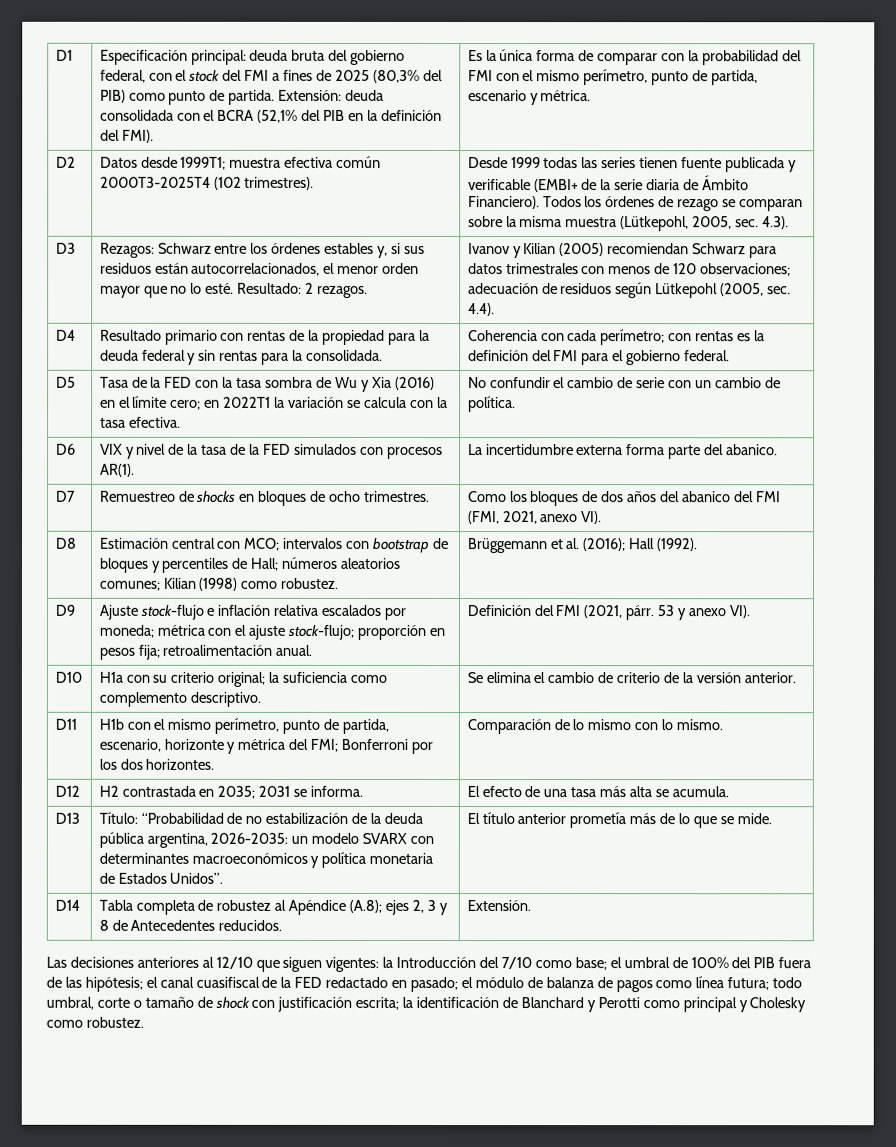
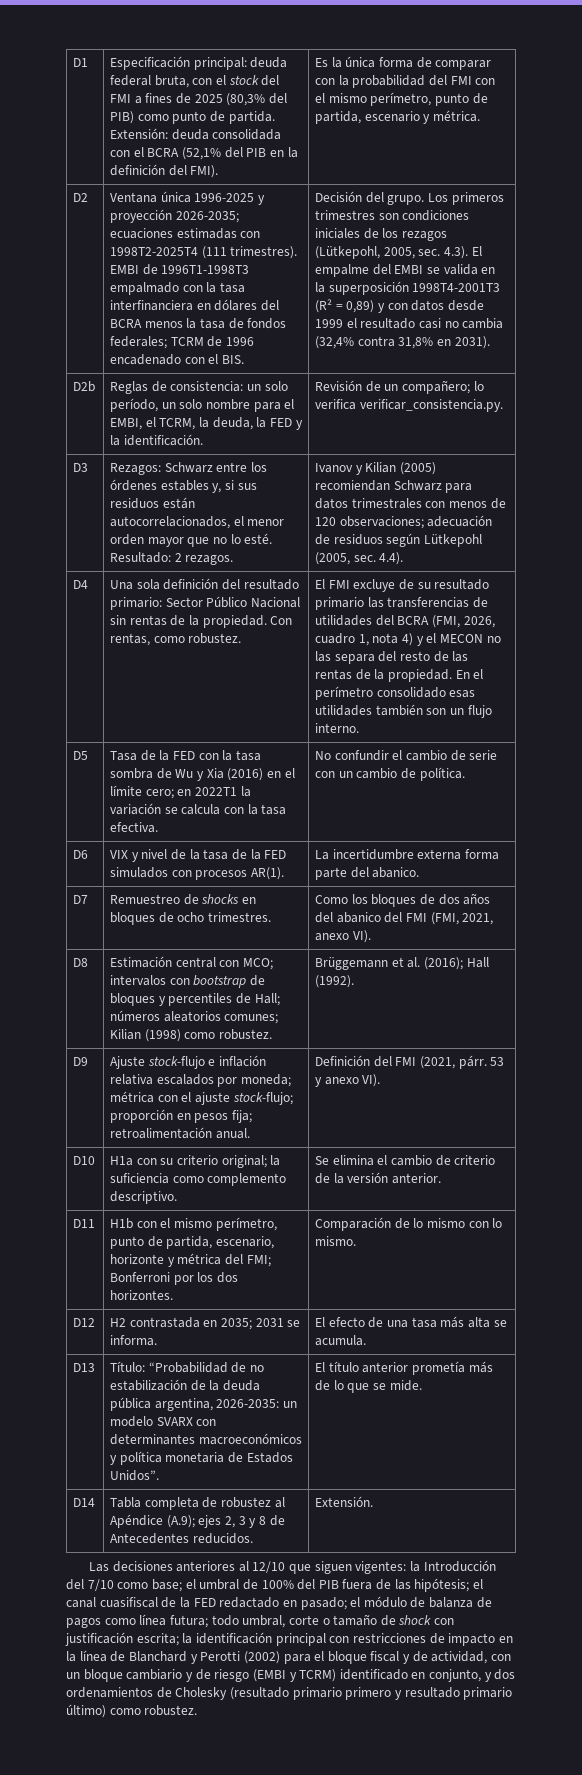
- Especificación principal: deuda bruta del gobierno federal, con el stock del FMI a fines de 2025 (80,3% del PIB) como punto de partida.
+ Especificación principal: deuda federal bruta, con el stock del FMI a fines de 2025 (80,3% del PIB) como punto de partida.
- Datos desde 1999T1; muestra efectiva común 2000T3-2025T4 (102 trimestres). | Desde 1999 todas las series tienen fuente publicada y verificable (EMBI+ de la serie diaria de Ámbito Financiero). Todos los órdenes de rezago se comparan sobre la misma muestra (Lütkepohl, 2005, sec. 4.3).
+ Ventana única 1996-2025 y proyección 2026-2035; ecuaciones estimadas con 1998T2-2025T4 (111 trimestres). EMBI de 1996T1-1998T3 empalmado con la tasa interfinanciera en dólares del BCRA menos la tasa de fondos federales; TCRM de 1996 encadenado con el BIS. | Decisión del grupo. Los primeros trimestres son condiciones iniciales de los rezagos (Lütkepohl, 2005, sec. 4.3). El empalme del EMBI se valida en la superposición 1998T4-2001T3 (R² = 0,89) y con datos desde 1999 el resultado casi no cambia (32,4% contra 31,8% en 2031).
+ D2b | Reglas de consistencia: un solo período, un solo nombre para el EMBI, el TCRM, la deuda, la FED y la identificación. | Revisión de un compañero; lo verifica verificar_consistencia.py.
- Resultado primario con rentas de la propiedad para la deuda federal y sin rentas para la consolidada. | Coherencia con cada perímetro; con rentas es la definición del FMI para el gobierno federal.
+ Una sola definición del resultado primario: Sector Público Nacional sin rentas de la propiedad. Con rentas, como robustez. | El FMI excluye de su resultado primario las transferencias de utilidades del BCRA (FMI, 2026, cuadro 1, nota 4) y el MECON no las separa del resto de las rentas de la propiedad. En el perímetro consolidado esas utilidades también son un flujo interno.
- D14 | Tabla completa de robustez al Apéndice (A.8); ejes 2, 3 y 8 de Antecedentes reducidos. | Extensión.
+ D14 | Tabla completa de robustez al Apéndice (A.9); ejes 2, 3 y 8 de Antecedentes reducidos. | Extensión.
- Las decisiones anteriores al 12/10 que siguen vigentes: la Introducción del 7/10 como base; el umbral de 100% del PIB fuera de las hipótesis; el canal cuasifiscal de la FED redactado en pasado; el módulo de balanza de pagos como línea futura; todo umbral, corte o tamaño de shock con justificación escrita; la identificación de Blanchard y Perotti como principal y Cholesky como robustez.
+ Las decisiones anteriores al 12/10 que siguen vigentes: la Introducción del 7/10 como base; el umbral de 100% del PIB fuera de las hipótesis; el canal cuasifiscal de la FED redactado en pasado; el módulo de balanza de pagos como línea futura; todo umbral, corte o tamaño de shock con justificación escrita; la identificación principal con restricciones de impacto en la línea de Blanchard y Perotti (2002) para el bloque fiscal y de actividad, con un bloque cambiario y de riesgo (EMBI y TCRM) identificado en conjunto, y dos ordenamientos de Cholesky (resultado primario primero y resultado primario último) como robustez.

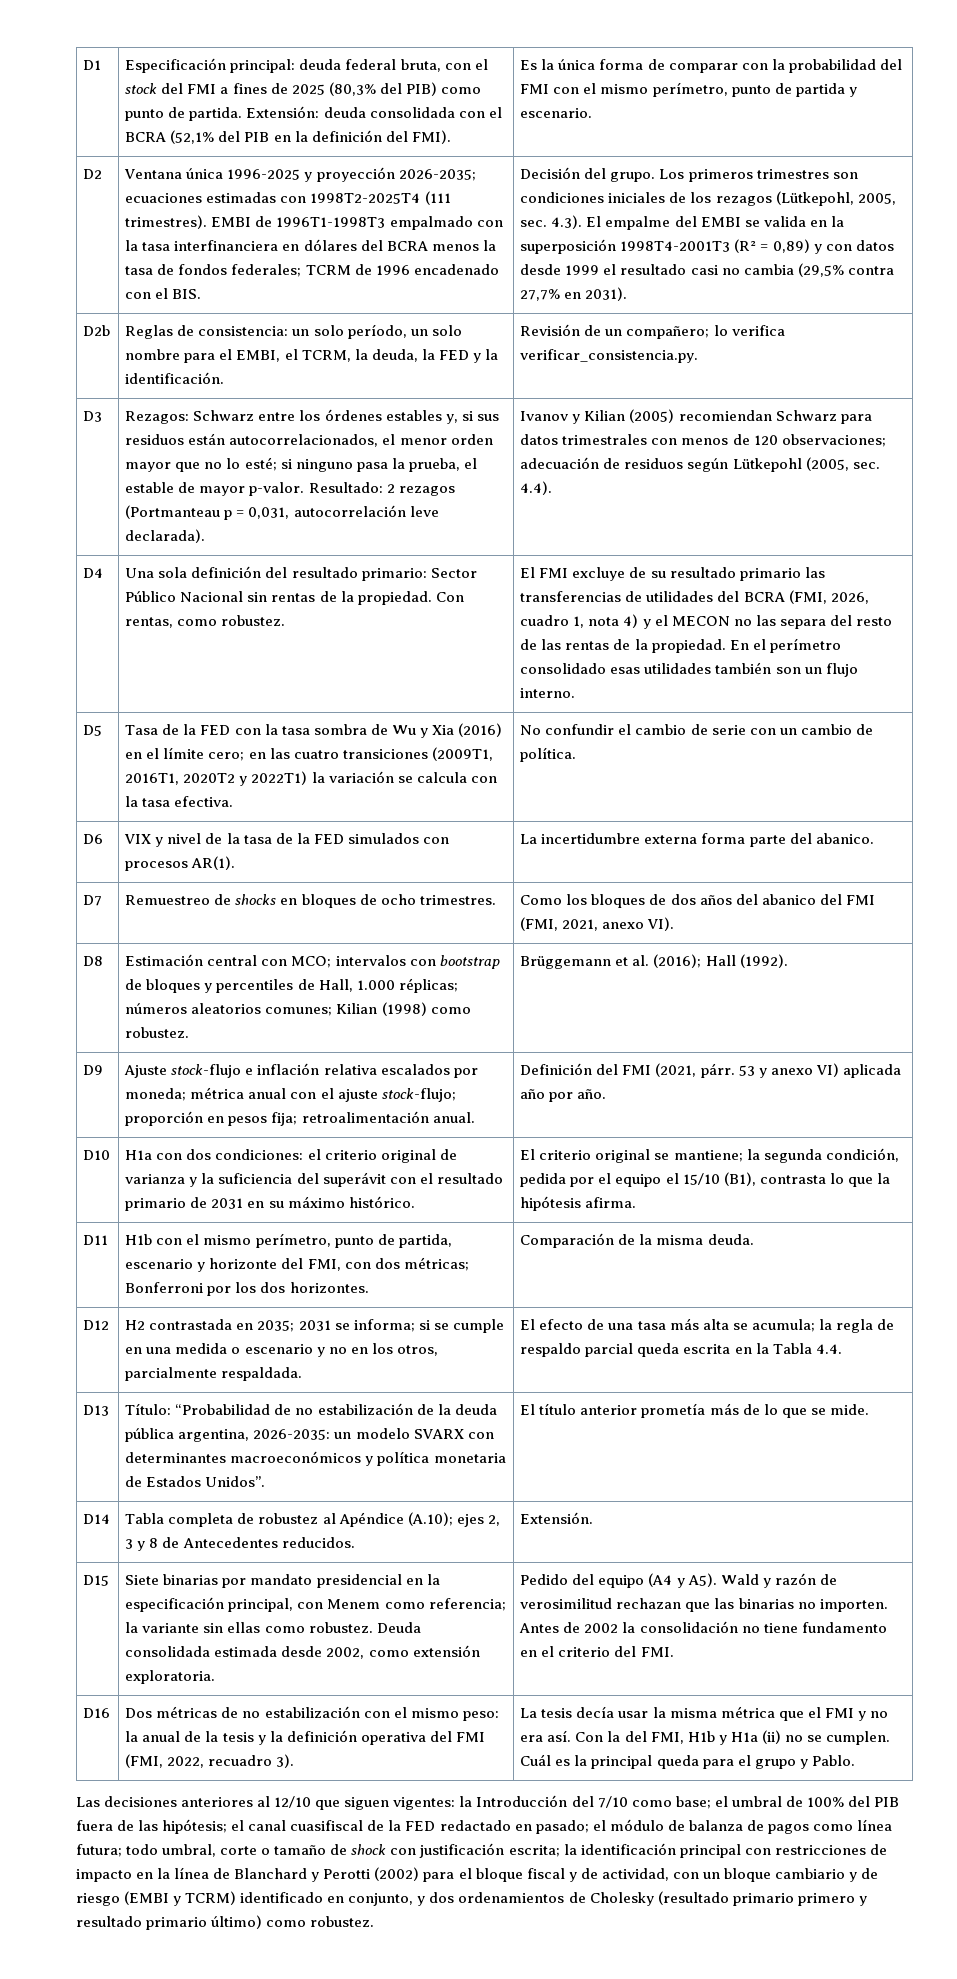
- Es la única forma de comparar con la probabilidad del FMI con el mismo perímetro, punto de partida, escenario y métrica.
+ Es la única forma de comparar con la probabilidad del FMI con el mismo perímetro, punto de partida y escenario.
- Los primeros trimestres son condiciones iniciales de los rezagos (Lütkepohl, 2005, sec. 4.3). El empalme del EMBI se valida en la superposición 1998T4-2001T3 (R² = 0,89) y con datos desde 1999 el resultado casi no cambia (32,4% contra 31,8% en 2031).
+ Los primeros trimestres son condiciones iniciales de los rezagos (Lütkepohl, 2005, sec. 4.3). El empalme del EMBI se valida en la superposición 1998T4-2001T3 (R² = 0,89) y con datos desde 1999 el resultado casi no cambia (29,5% contra 27,7% en 2031).
- Rezagos: Schwarz entre los órdenes estables y, si sus residuos están autocorrelacionados, el menor orden mayor que no lo esté. Resultado: 2 rezagos.
+ Rezagos: Schwarz entre los órdenes estables y, si sus residuos están autocorrelacionados, el menor orden mayor que no lo esté; si ninguno pasa la prueba, el estable de mayor p-valor. Resultado: 2 rezagos (Portmanteau p = 0,031, autocorrelación leve declarada).
- Tasa de la FED con la tasa sombra de Wu y Xia (2016) en el límite cero; en 2022T1 la variación se calcula con la tasa efectiva.
+ Tasa de la FED con la tasa sombra de Wu y Xia (2016) en el límite cero; en las cuatro transiciones (2009T1, 2016T1, 2020T2 y 2022T1) la variación se calcula con la tasa efectiva.
- D8 | Estimación central con MCO; intervalos con bootstrap de bloques y percentiles de Hall; números aleatorios comunes; Kilian (1998) como robustez. | Brüggemann et al. (2016); Hall (1992).
+ D8 | Estimación central con MCO; intervalos con bootstrap de bloques y percentiles de Hall, 1.000 réplicas; números aleatorios comunes; Kilian (1998) como robustez. | Brüggemann et al. (2016); Hall (1992).
- D9 | Ajuste stock-flujo e inflación relativa escalados por moneda; métrica con el ajuste stock-flujo; proporción en pesos fija; retroalimentación anual. | Definición del FMI (2021, párr. 53 y anexo VI).
- D10 | H1a con su criterio original; la suficiencia como complemento descriptivo. | Se elimina el cambio de criterio de la versión anterior.
+ D9 | Ajuste stock-flujo e inflación relativa escalados por moneda; métrica anual con el ajuste stock-flujo; proporción en pesos fija; retroalimentación anual. | Definición del FMI (2021, párr. 53 y anexo VI) aplicada año por año.
+ D10 | H1a con dos condiciones: el criterio original de varianza y la suficiencia del superávit con el resultado primario de 2031 en su máximo histórico. | El criterio original se mantiene; la segunda condición, pedida por el equipo el 15/10 (B1), contrasta lo que la hipótesis afirma.
- D11 | H1b con el mismo perímetro, punto de partida, escenario, horizonte y métrica del FMI; Bonferroni por los dos horizontes. | Comparación de lo mismo con lo mismo.
+ D11 | H1b con el mismo perímetro, punto de partida, escenario y horizonte del FMI, con dos métricas; Bonferroni por los dos horizontes. | Comparación de la misma deuda.
- H2 contrastada en 2035; 2031 se informa.
+ H2 contrastada en 2035; 2031 se informa; si se cumple en una medida o escenario y no en los otros, parcialmente respaldada.
- El efecto de una tasa más alta se acumula.
+ El efecto de una tasa más alta se acumula; la regla de respaldo parcial queda escrita en la Tabla 4.4.
- D14 | Tabla completa de robustez al Apéndice (A.9); ejes 2, 3 y 8 de Antecedentes reducidos. | Extensión.
+ D14 | Tabla completa de robustez al Apéndice (A.10); ejes 2, 3 y 8 de Antecedentes reducidos. | Extensión.
+ D15 | Siete binarias por mandato presidencial en la especificación principal, con Menem como referencia; la variante sin ellas como robustez. Deuda consolidada estimada desde 2002, como extensión exploratoria. | Pedido del equipo (A4 y A5). Wald y razón de verosimilitud rechazan que las binarias no importen. Antes de 2002 la consolidación no tiene fundamento en el criterio del FMI.
+ D16 | Dos métricas de no estabilización con el mismo peso: la anual de la tesis y la definición operativa del FMI (FMI, 2022, recuadro 3). | La tesis decía usar la misma métrica que el FMI y no era así. Con la del FMI, H1b y H1a (ii) no se cumplen. Cuál es la principal queda para el grupo y Pablo.

